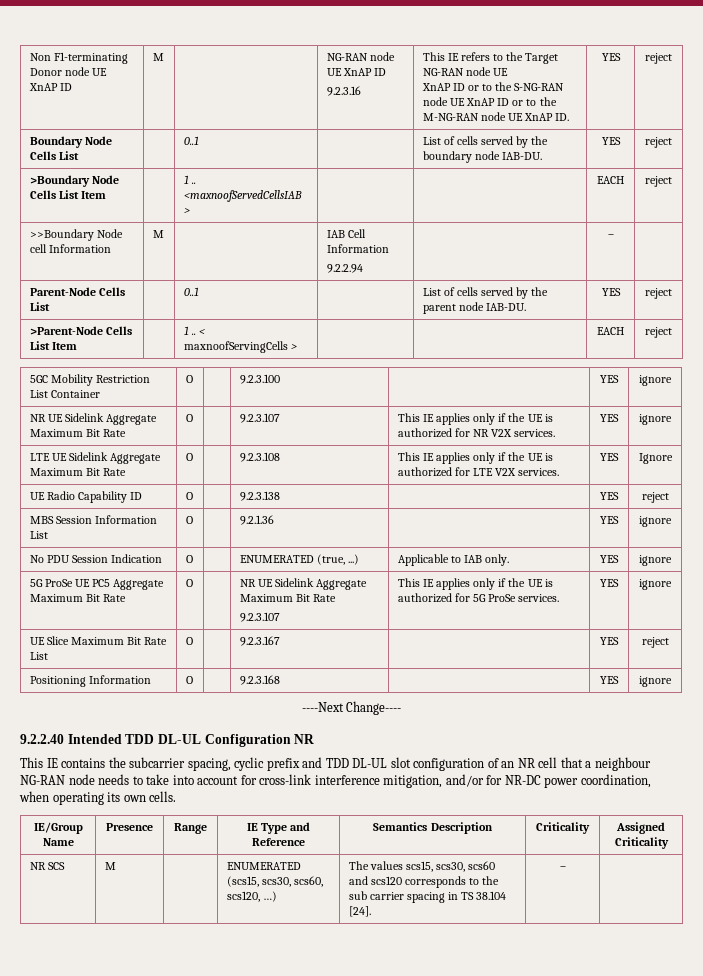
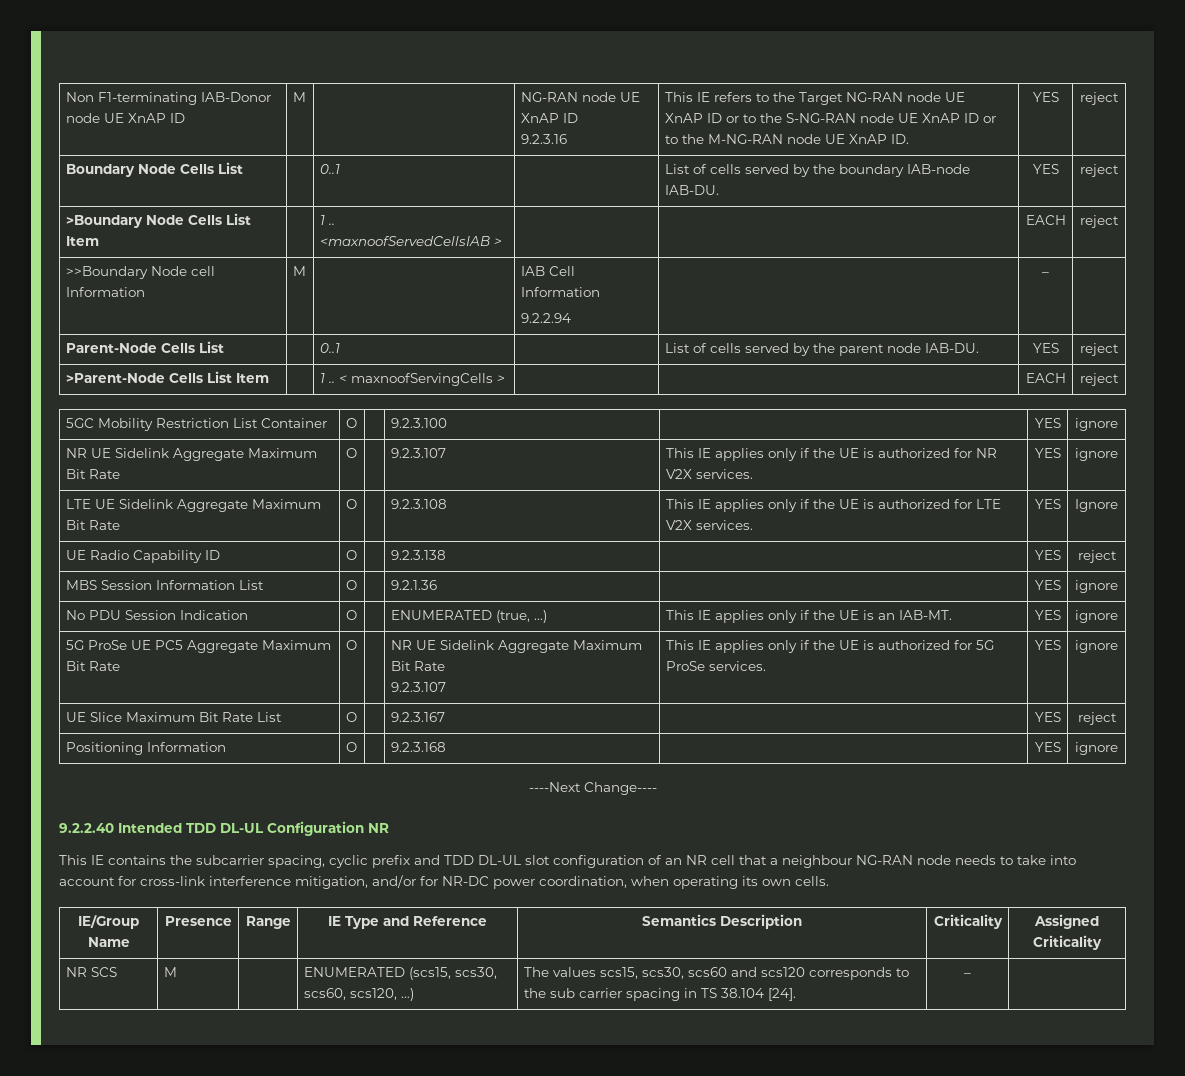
- Non F1-terminating Donor node UE XnAP ID
+ Non F1-terminating IAB-Donor node UE XnAP ID
- Boundary Node Cells List | | 0..1 | | List of cells served by the boundary node IAB-DU. | YES | reject
+ Boundary Node Cells List | | 0..1 | | List of cells served by the boundary IAB-node IAB-DU. | YES | reject
- No PDU Session Indication | O | | ENUMERATED (true, ...) | Applicable to IAB only. | YES | ignore
+ No PDU Session Indication | O | | ENUMERATED (true, ...) | This IE applies only if the UE is an IAB-MT. | YES | ignore

